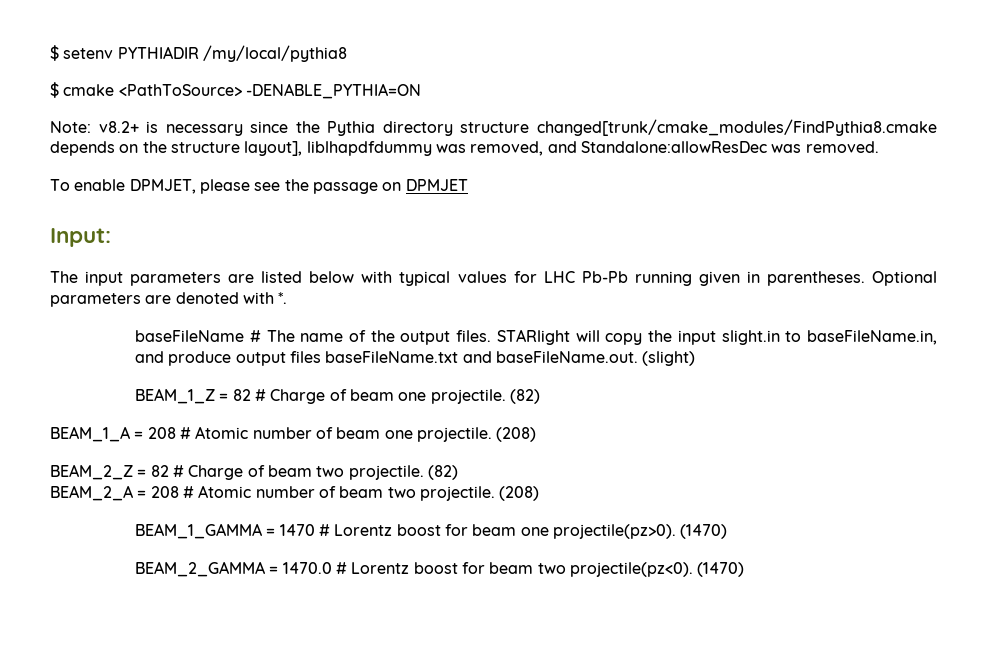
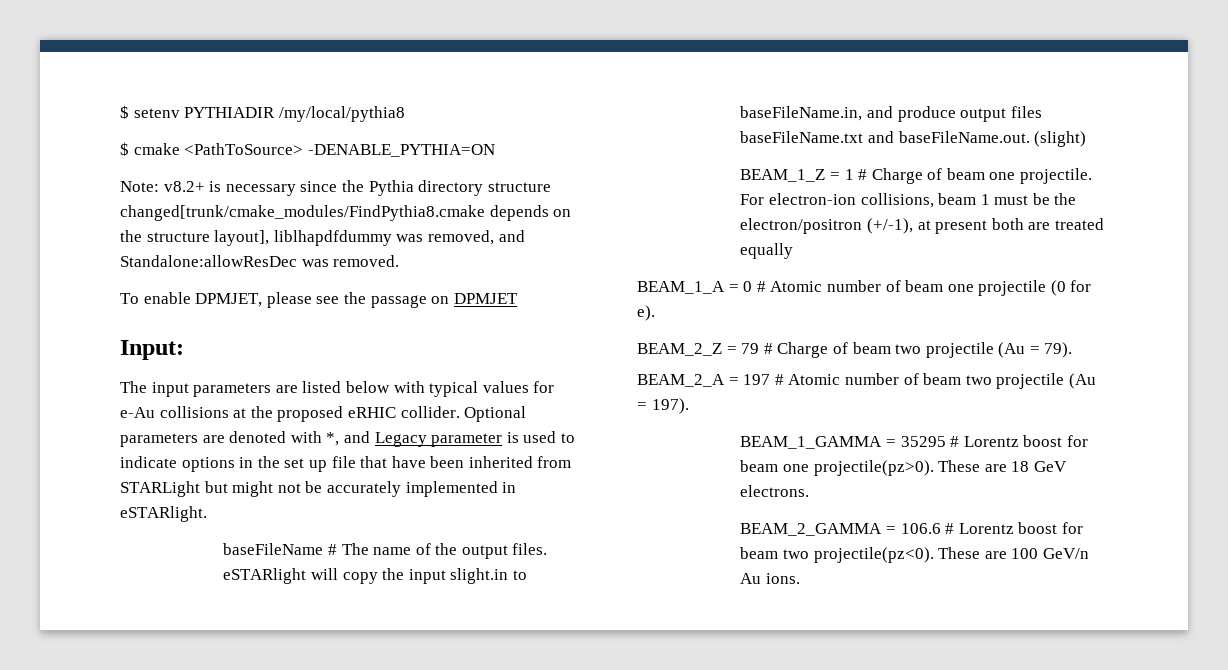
- The input parameters are listed below with typical values for LHC Pb-Pb running given in parentheses.
+ The input parameters are listed below with typical values for e-Au collisions at the proposed eRHIC collider.
- Optional parameters are denoted with *.
+ Optional parameters are denoted with *, and Legacy parameter is used to indicate options in the set up file that have been inherited from STARLight but might not be accurately implemented in eSTARlight.
- baseFileName # The name of the output files. STARlight will copy the input slight.in to baseFileName.in, and produce output files baseFileName.txt and baseFileName.out. (slight)
+ baseFileName # The name of the output files. eSTARlight will copy the input slight.in to baseFileName.in, and produce output files baseFileName.txt and baseFileName.out. (slight)
- BEAM_1_Z = 82 # Charge of beam one projectile. (82)
+ BEAM_1_Z = 1 # Charge of beam one projectile. For electron-ion collisions, beam 1 must be the electron/positron (+/-1), at present both are treated equally
- BEAM_1_A = 208 # Atomic number of beam one projectile. (208)
+ BEAM_1_A = 0 # Atomic number of beam one projectile (0 for e).
- BEAM_2_Z = 82 # Charge of beam two projectile. (82)
+ BEAM_2_Z = 79 # Charge of beam two projectile (Au = 79).
- BEAM_2_A = 208 # Atomic number of beam two projectile. (208)
+ BEAM_2_A = 197 # Atomic number of beam two projectile (Au = 197).
- BEAM_1_GAMMA = 1470 # Lorentz boost for beam one projectile(pz>0). (1470)
+ BEAM_1_GAMMA = 35295 # Lorentz boost for beam one projectile(pz>0). These are 18 GeV electrons.
- BEAM_2_GAMMA = 1470.0 # Lorentz boost for beam two projectile(pz<0). (1470)
+ BEAM_2_GAMMA = 106.6 # Lorentz boost for beam two projectile(pz<0). These are 100 GeV/n Au ions.

